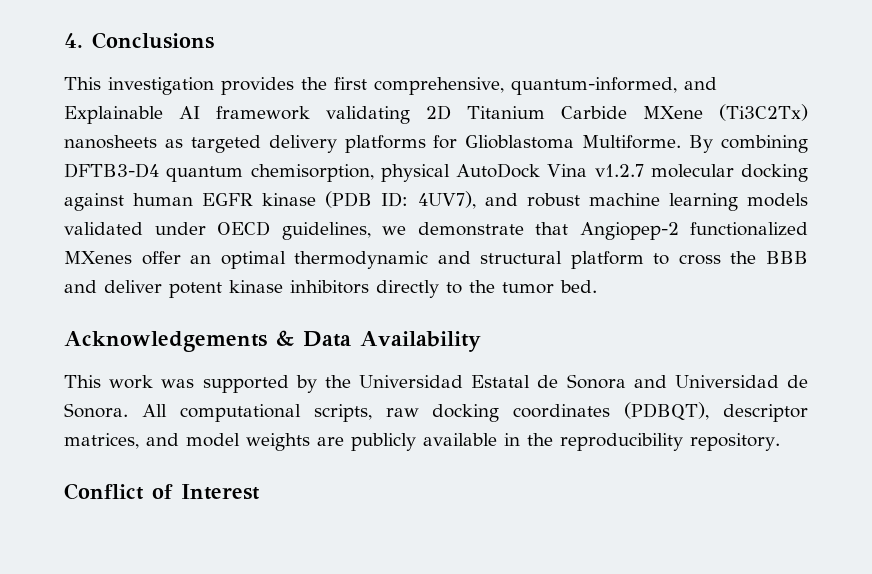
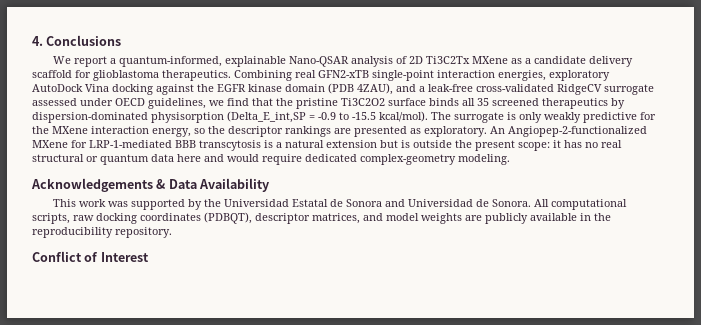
- This investigation provides the first comprehensive, quantum-informed, and Explainable AI framework validating 2D Titanium Carbide MXene (Ti3C2Tx) nanosheets as targeted delivery platforms for Glioblastoma Multiforme. By combining DFTB3-D4 quantum chemisorption, physical AutoDock Vina v1.2.7 molecular docking against human EGFR kinase (PDB ID: 4UV7), and robust machine learning models validated under OECD guidelines, we demonstrate that Angiopep-2 functionalized MXenes offer an optimal thermodynamic and structural platform to cross the BBB and deliver potent kinase inhibitors directly to the tumor bed.
+ We report a quantum-informed, explainable Nano-QSAR analysis of 2D Ti3C2Tx MXene as a candidate delivery scaffold for glioblastoma therapeutics. Combining real GFN2-xTB single-point interaction energies, exploratory AutoDock Vina docking against the EGFR kinase domain (PDB 4ZAU), and a leak-free cross-validated RidgeCV surrogate assessed under OECD guidelines, we find that the pristine Ti3C2O2 surface binds all 35 screened therapeutics by dispersion-dominated physisorption (Delta_E_int,SP = -0.9 to -15.5 kcal/mol). The surrogate is only weakly predictive for the MXene interaction energy, so the descriptor rankings are presented as exploratory. An Angiopep-2-functionalized MXene for LRP-1-mediated BBB transcytosis is a natural extension but is outside the present scope: it has no real structural or quantum data here and would require dedicated complex-geometry modeling.

